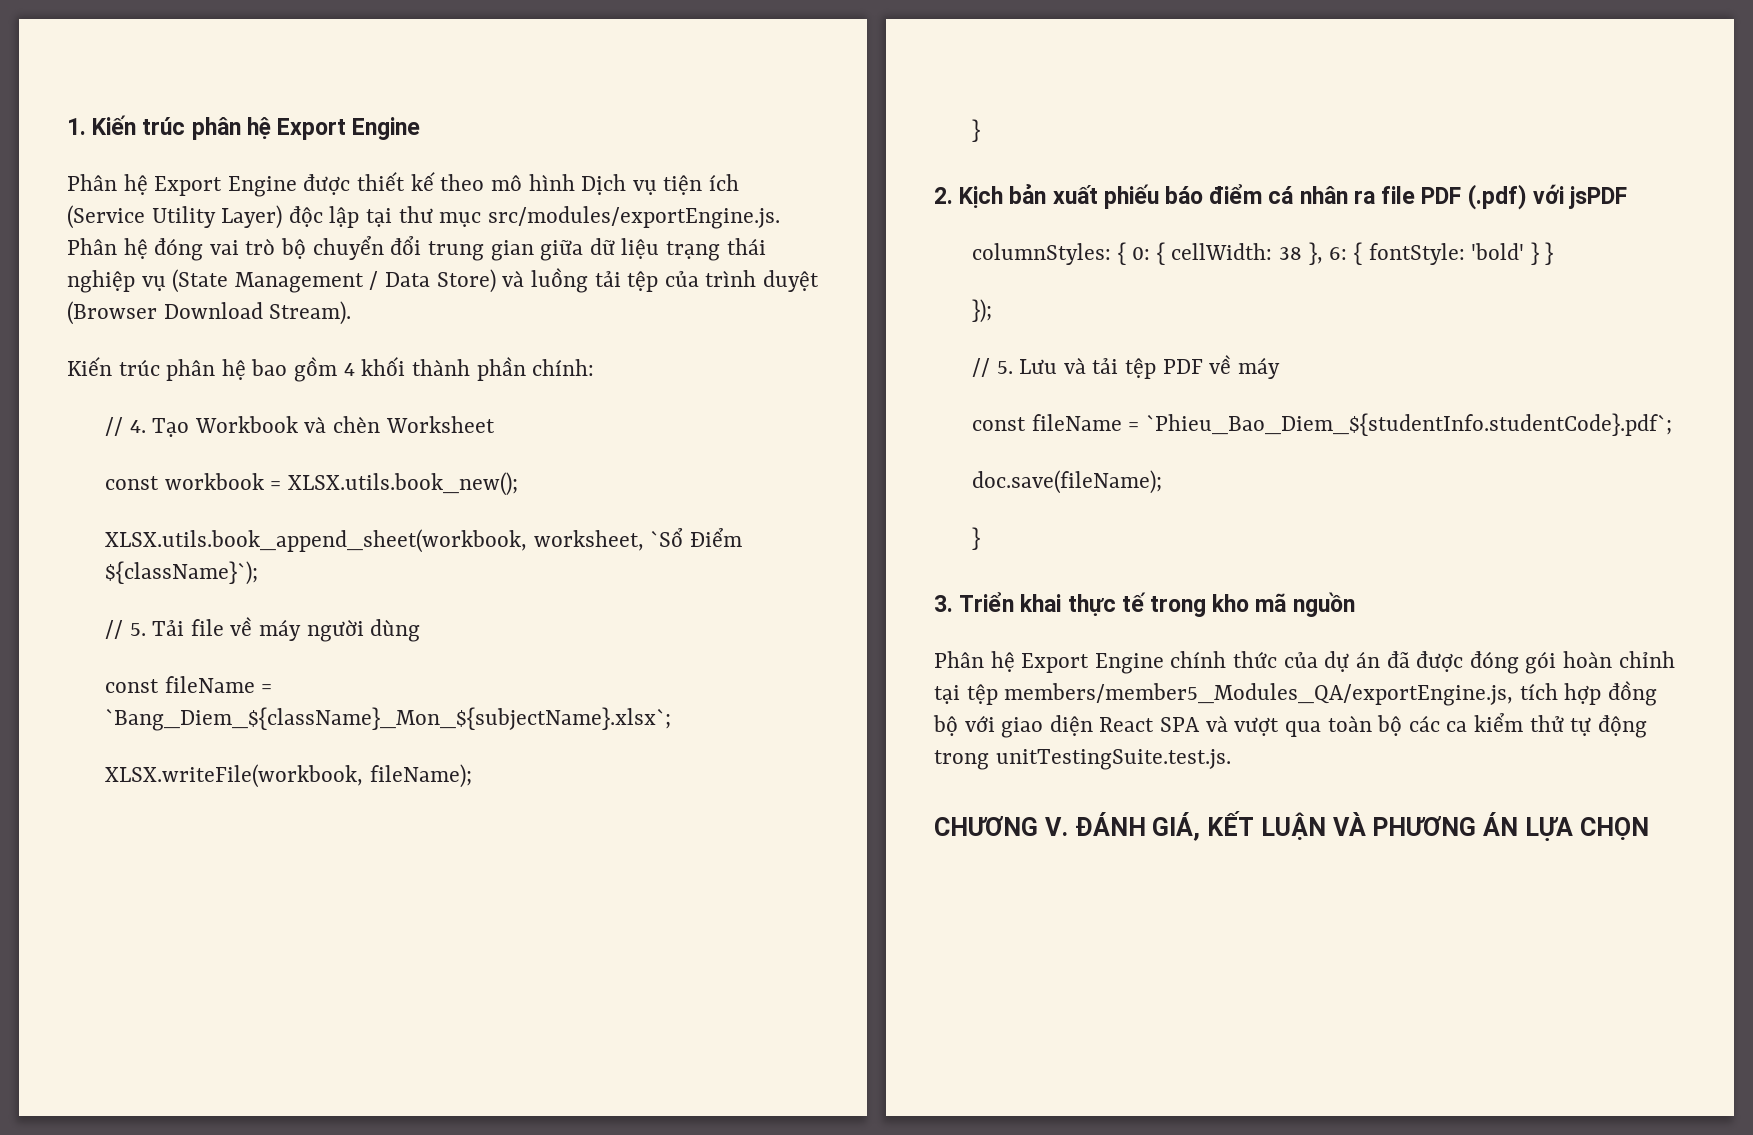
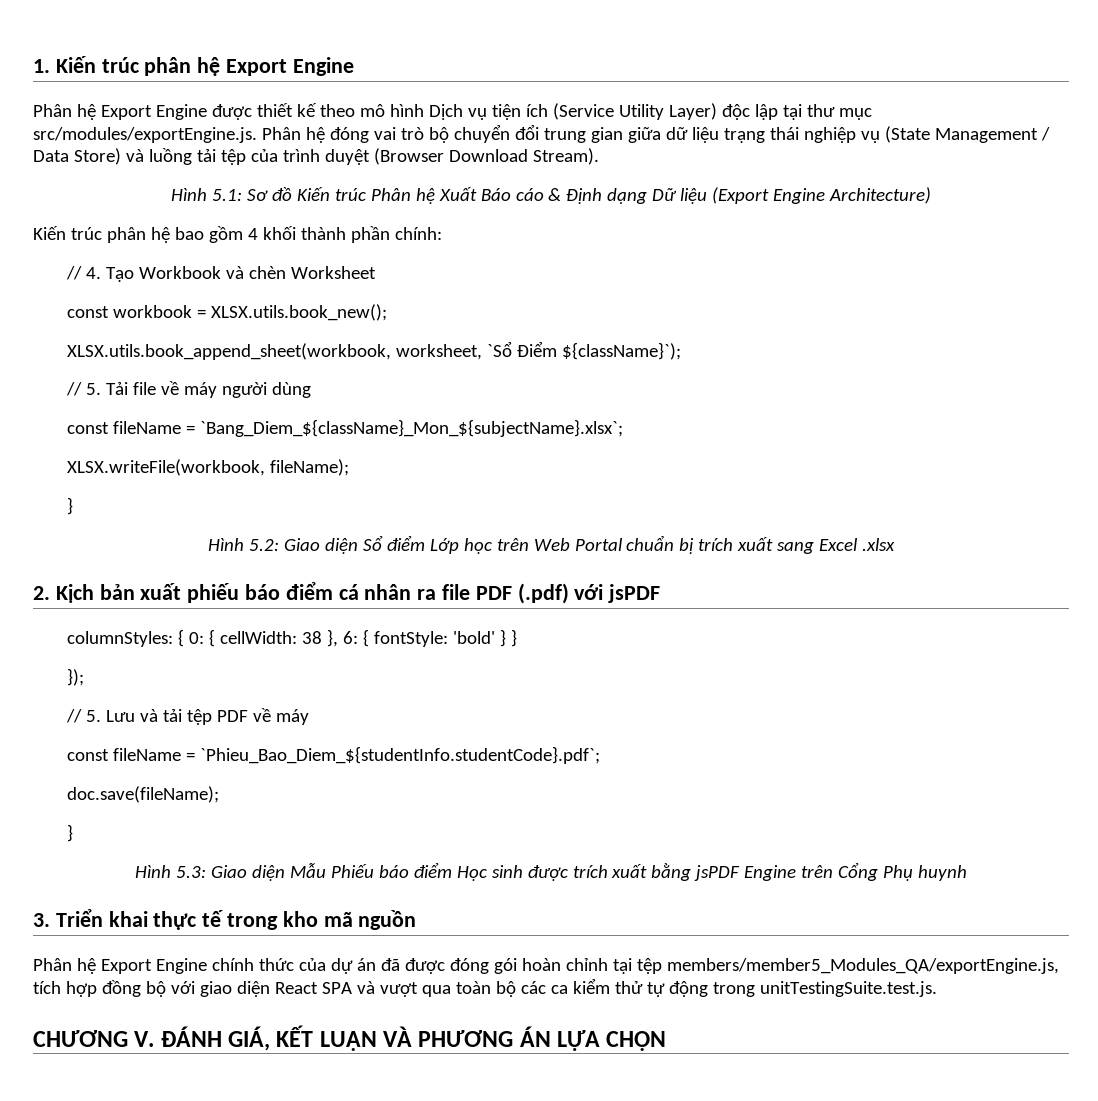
+ Hình 5.1: Sơ đồ Kiến trúc Phân hệ Xuất Báo cáo & Định dạng Dữ liệu (Export Engine Architecture)
+ Hình 5.2: Giao diện Sổ điểm Lớp học trên Web Portal chuẩn bị trích xuất sang Excel .xlsx
+ Hình 5.3: Giao diện Mẫu Phiếu báo điểm Học sinh được trích xuất bằng jsPDF Engine trên Cổng Phụ huynh

